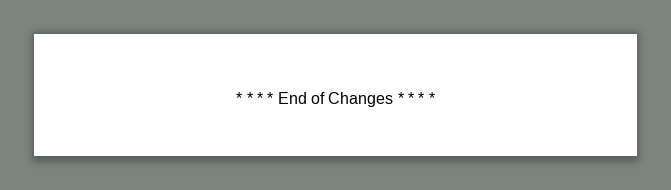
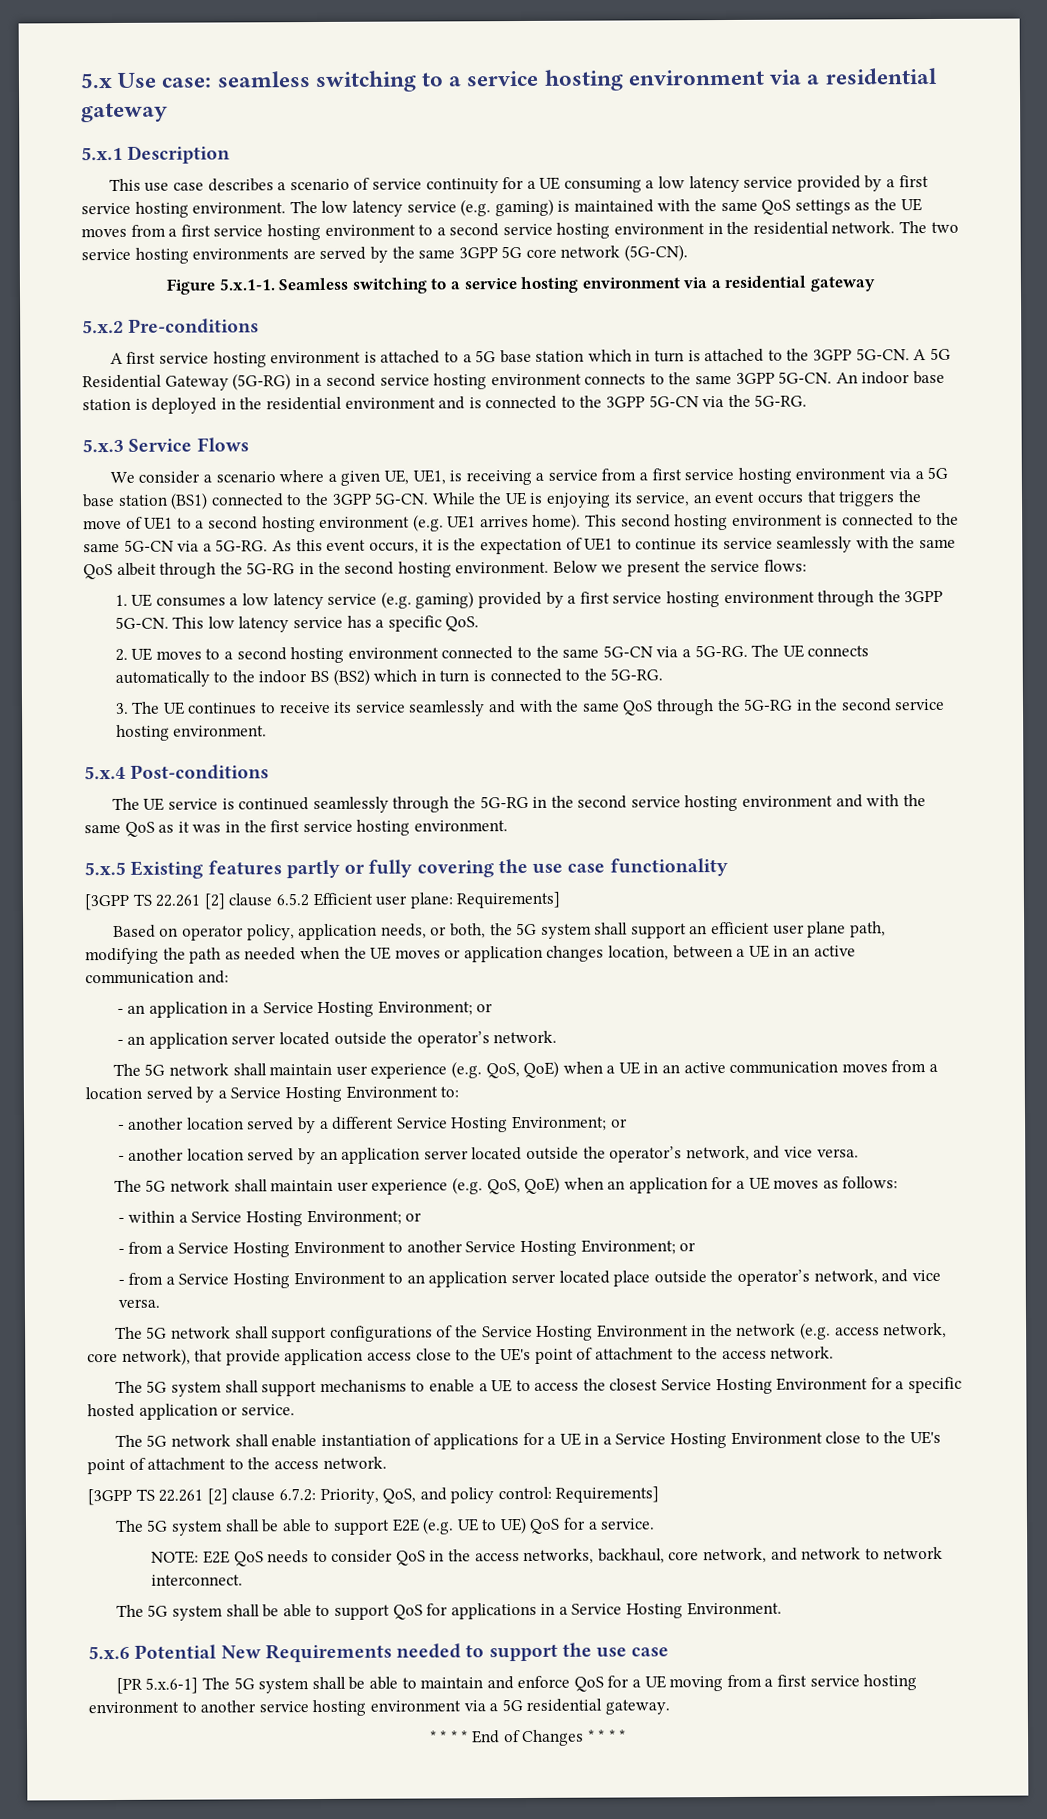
+ 5.x Use case: seamless switching to a service hosting environment via a residential gateway
+ 5.x.1 Description
+ This use case describes a scenario of service continuity for a UE consuming a low latency service provided by a first service hosting environment. The low latency service (e.g. gaming) is maintained with the same QoS settings as the UE moves from a first service hosting environment to a second service hosting environment in the residential network. The two service hosting environments are served by the same 3GPP 5G core network (5G-CN).
+ Figure 5.x.1-1. Seamless switching to a service hosting environment via a residential gateway
+ 5.x.2 Pre-conditions
+ A first service hosting environment is attached to a 5G base station which in turn is attached to the 3GPP 5G-CN. A 5G Residential Gateway (5G-RG) in a second service hosting environment connects to the same 3GPP 5G-CN. An indoor base station is deployed in the residential environment and is connected to the 3GPP 5G-CN via the 5G-RG.
+ 5.x.3 Service Flows
+ We consider a scenario where a given UE, UE1, is receiving a service from a first service hosting environment via a 5G base station (BS1) connected to the 3GPP 5G-CN. While the UE is enjoying its service, an event occurs that triggers the move of UE1 to a second hosting environment (e.g. UE1 arrives home). This second hosting environment is connected to the same 5G-CN via a 5G-RG. As this event occurs, it is the expectation of UE1 to continue its service seamlessly with the same QoS albeit through the 5G-RG in the second hosting environment. Below we present the service flows:
+ 1. UE consumes a low latency service (e.g. gaming) provided by a first service hosting environment through the 3GPP 5G-CN. This low latency service has a specific QoS.
+ 2. UE moves to a second hosting environment connected to the same 5G-CN via a 5G-RG. The UE connects automatically to the indoor BS (BS2) which in turn is connected to the 5G-RG.
+ 3. The UE continues to receive its service seamlessly and with the same QoS through the 5G-RG in the second service hosting environment.
+ 5.x.4 Post-conditions
+ The UE service is continued seamlessly through the 5G-RG in the second service hosting environment and with the same QoS as it was in the first service hosting environment.
+ 5.x.5 Existing features partly or fully covering the use case functionality
+ [3GPP TS 22.261 [2] clause 6.5.2 Efficient user plane: Requirements]
+ Based on operator policy, application needs, or both, the 5G system shall support an efficient user plane path, modifying the path as needed when the UE moves or application changes location, between a UE in an active communication and:
+ - an application in a Service Hosting Environment; or
+ - an application server located outside the operator’s network.
+ The 5G network shall maintain user experience (e.g. QoS, QoE) when a UE in an active communication moves from a location served by a Service Hosting Environment to:
+ - another location served by a different Service Hosting Environment; or
+ - another location served by an application server located outside the operator’s network, and vice versa.
+ The 5G network shall maintain user experience (e.g. QoS, QoE) when an application for a UE moves as follows:
+ - within a Service Hosting Environment; or
+ - from a Service Hosting Environment to another Service Hosting Environment; or
+ - from a Service Hosting Environment to an application server located place outside the operator’s network, and vice versa.
+ The 5G network shall support configurations of the Service Hosting Environment in the network (e.g. access network, core network), that provide application access close to the UE's point of attachment to the access network.
+ The 5G system shall support mechanisms to enable a UE to access the closest Service Hosting Environment for a specific hosted application or service.
+ The 5G network shall enable instantiation of applications for a UE in a Service Hosting Environment close to the UE's point of attachment to the access network.
+ [3GPP TS 22.261 [2] clause 6.7.2: Priority, QoS, and policy control: Requirements]
+ The 5G system shall be able to support E2E (e.g. UE to UE) QoS for a service.
+ NOTE: E2E QoS needs to consider QoS in the access networks, backhaul, core network, and network to network interconnect.
+ The 5G system shall be able to support QoS for applications in a Service Hosting Environment.
+ 5.x.6 Potential New Requirements needed to support the use case
+ [PR 5.x.6-1] The 5G system shall be able to maintain and enforce QoS for a UE moving from a first service hosting environment to another service hosting environment via a 5G residential gateway.

